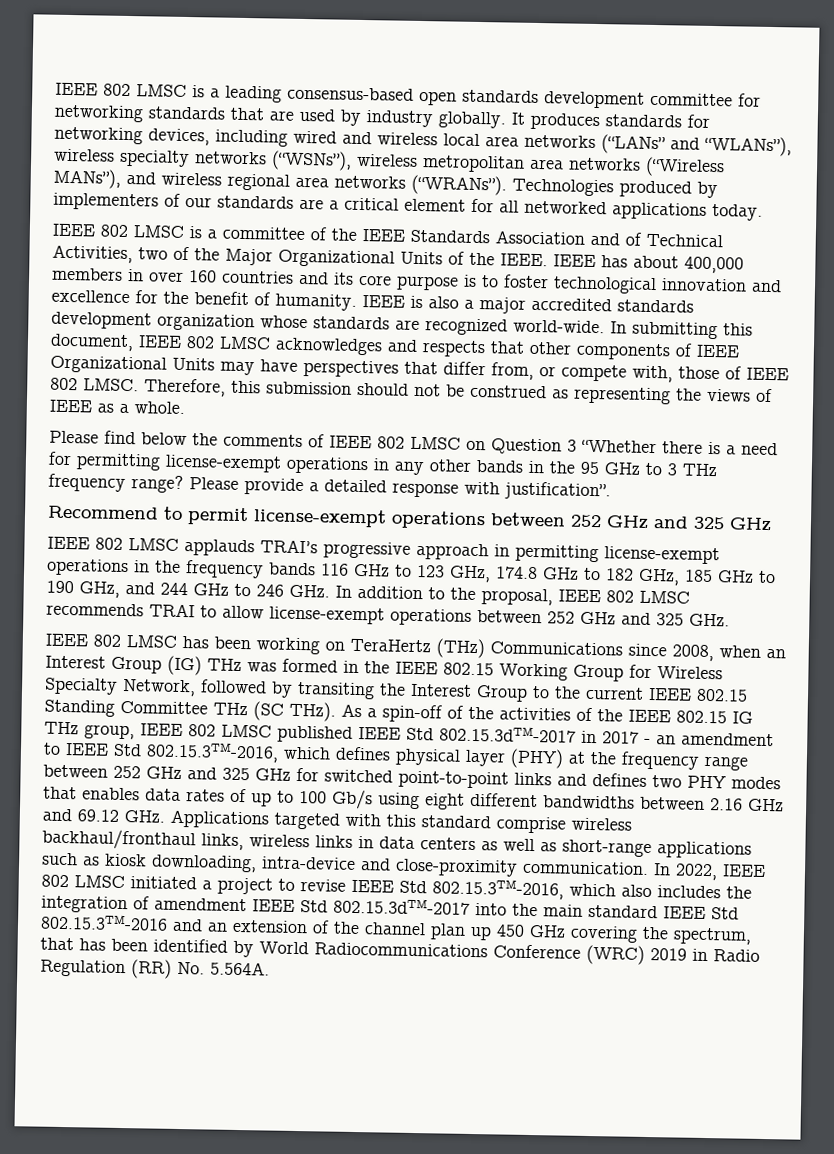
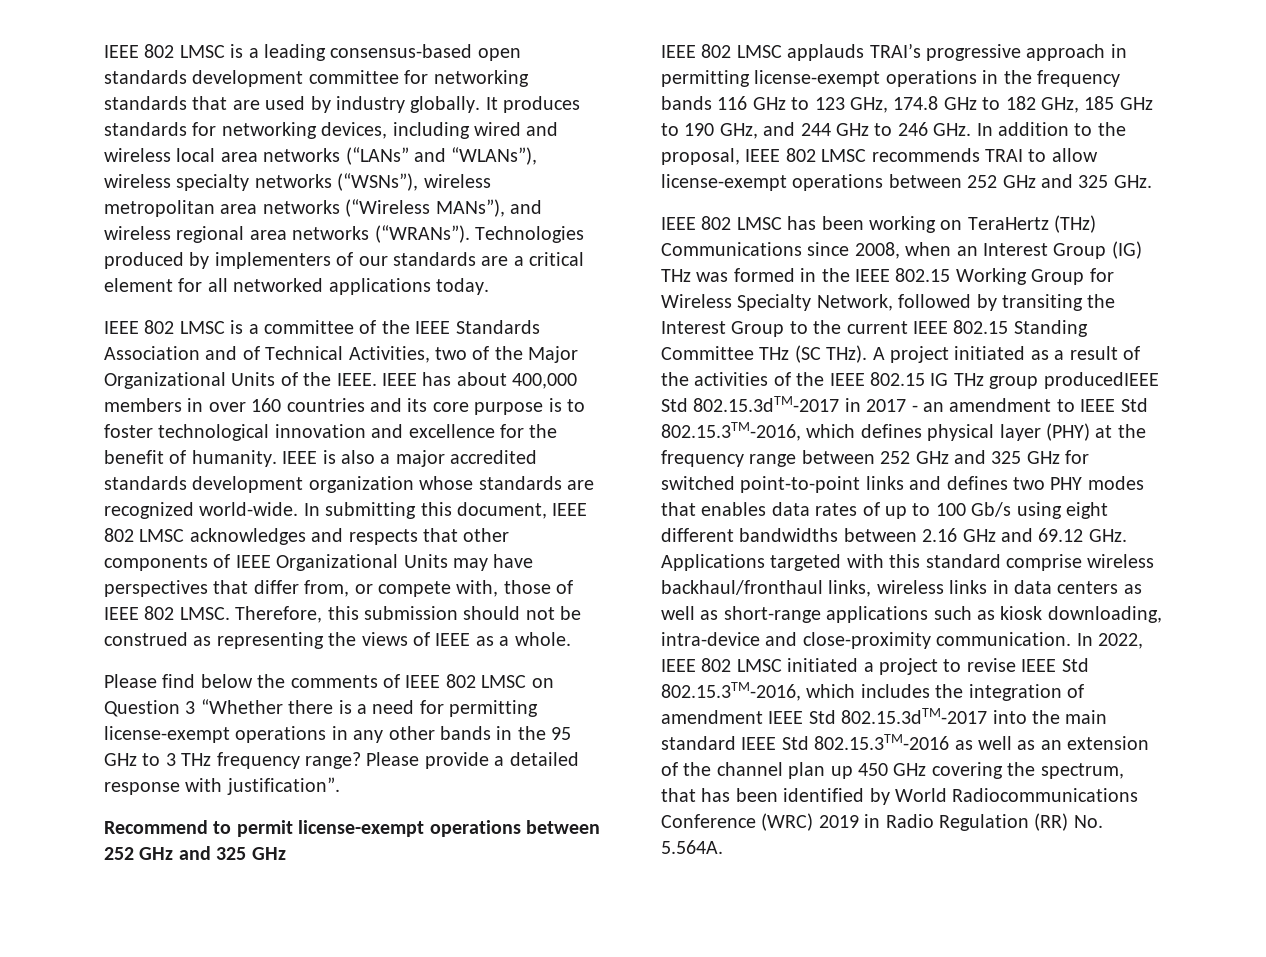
- As a spin-off of the activities of the IEEE 802.15 IG THz group, IEEE 802 LMSC published IEEE Std 802.15.3dTM-2017 in 2017 - an amendment to IEEE Std 802.15.3TM-2016, which defines physical layer (PHY) at the frequency range between 252 GHz and 325 GHz for switched point-to-point links and defines two PHY modes that enables data rates of up to 100 Gb/s using eight different bandwidths between 2.16 GHz and 69.12 GHz. Applications targeted with this standard comprise wireless backhaul/fronthaul links, wireless links in data centers as well as short-range applications such as kiosk downloading, intra-device and close-proximity communication.
+ A project initiated as a result of the activities of the IEEE 802.15 IG THz group producedIEEE Std 802.15.3dTM-2017 in 2017 - an amendment to IEEE Std 802.15.3TM-2016, which defines physical layer (PHY) at the frequency range between 252 GHz and 325 GHz for switched point-to-point links and defines two PHY modes that enables data rates of up to 100 Gb/s using eight different bandwidths between 2.16 GHz and 69.12 GHz. Applications targeted with this standard comprise wireless backhaul/fronthaul links, wireless links in data centers as well as short-range applications such as kiosk downloading, intra-device and close-proximity communication.
- In 2022, IEEE 802 LMSC initiated a project to revise IEEE Std 802.15.3TM-2016, which also includes the integration of amendment IEEE Std 802.15.3dTM-2017 into the main standard IEEE Std 802.15.3TM-2016 and an extension of the channel plan up 450 GHz covering the spectrum, that has been identified by World Radiocommunications Conference (WRC) 2019 in Radio Regulation (RR) No. 5.564A.
+ In 2022, IEEE 802 LMSC initiated a project to revise IEEE Std 802.15.3TM-2016, which includes the integration of amendment IEEE Std 802.15.3dTM-2017 into the main standard IEEE Std 802.15.3TM-2016 as well as an extension of the channel plan up 450 GHz covering the spectrum, that has been identified by World Radiocommunications Conference (WRC) 2019 in Radio Regulation (RR) No. 5.564A.

